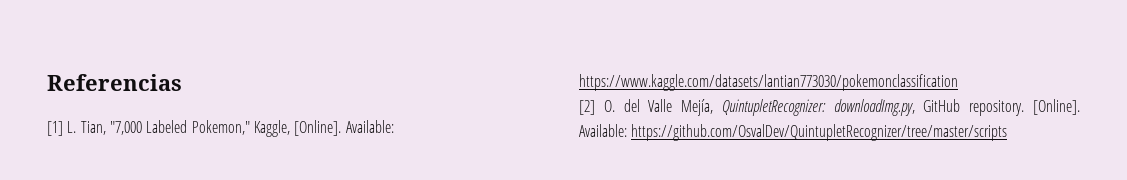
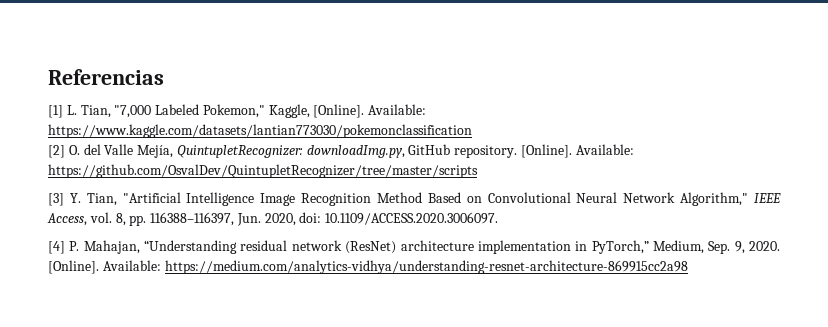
+ [3] Y. Tian, "Artificial Intelligence Image Recognition Method Based on Convolutional Neural Network Algorithm," IEEE Access, vol. 8, pp. 116388–116397, Jun. 2020, doi: 10.1109/ACCESS.2020.3006097.
+ [4] P. Mahajan, “Understanding residual network (ResNet) architecture implementation in PyTorch,” Medium, Sep. 9, 2020. [Online]. Available: https://medium.com/analytics-vidhya/understanding-resnet-architecture-869915cc2a98

